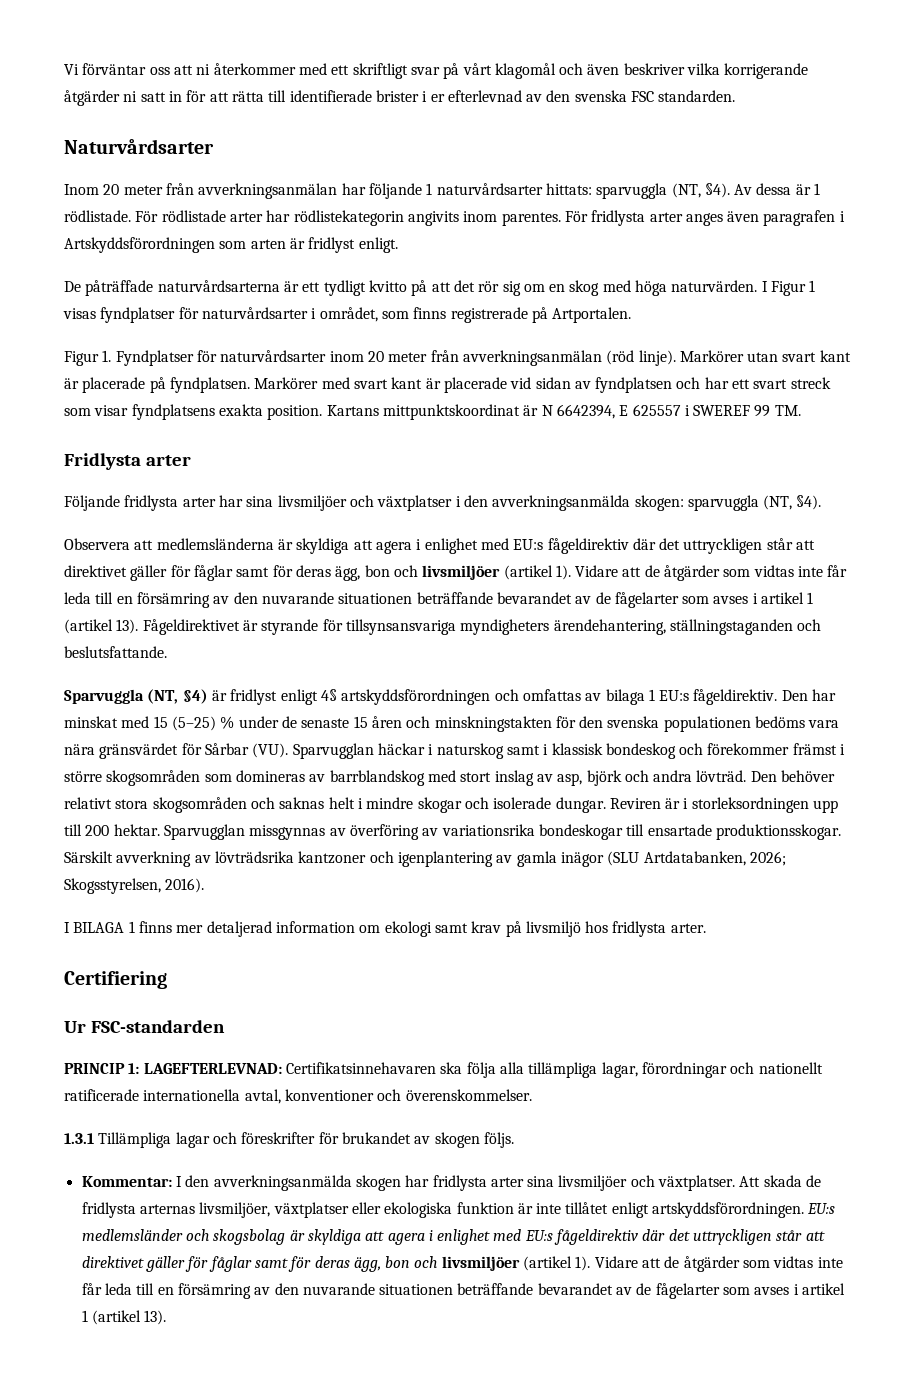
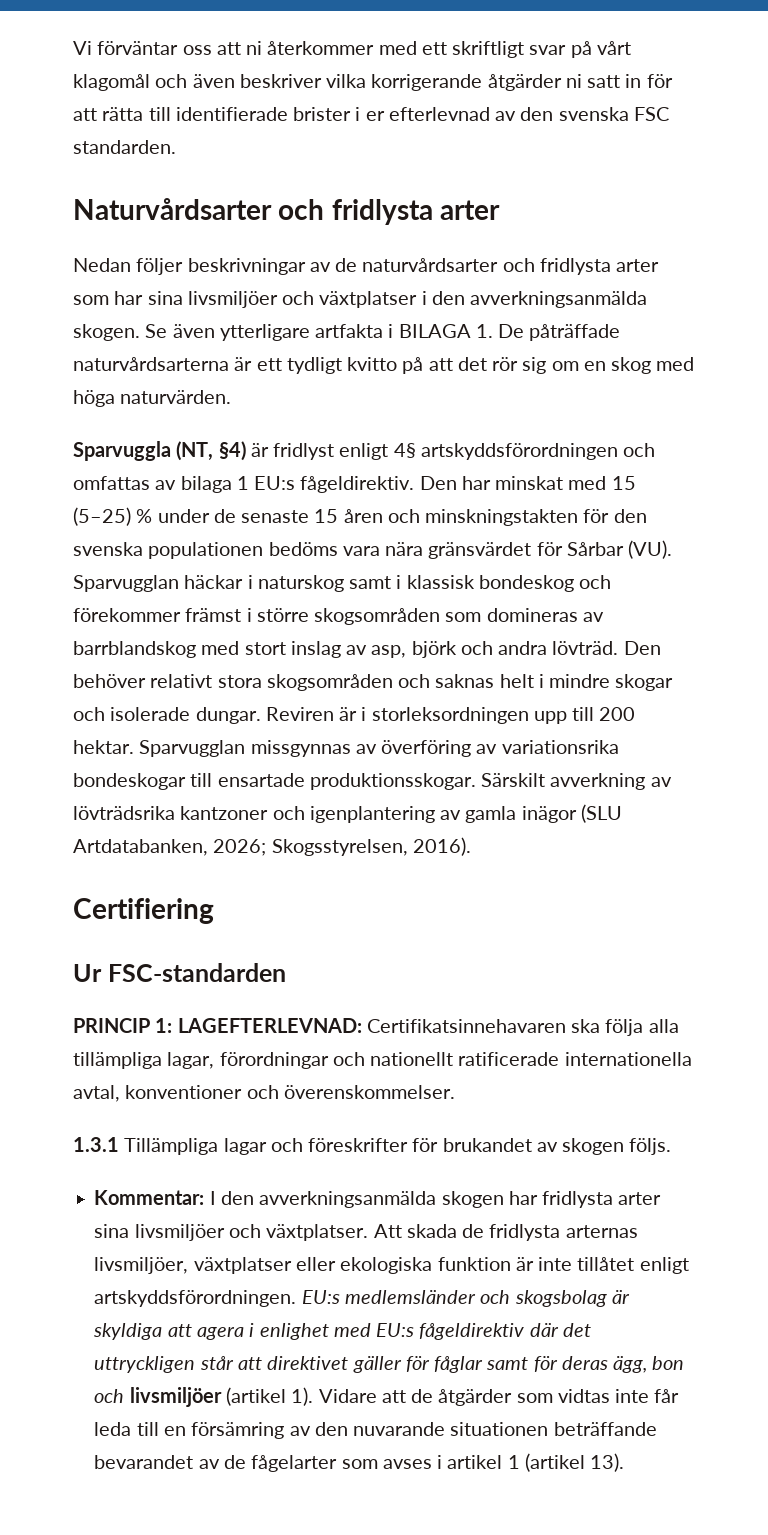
- Naturvårdsarter
- Inom 20 meter från avverkningsanmälan har följande 1 naturvårdsarter hittats: sparvuggla (NT, §4). Av dessa är 1 rödlistade. För rödlistade arter har rödlistekategorin angivits inom parentes. För fridlysta arter anges även paragrafen i Artskyddsförordningen som arten är fridlyst enligt.
- De påträffade naturvårdsarterna är ett tydligt kvitto på att det rör sig om en skog med höga naturvärden. I Figur 1 visas fyndplatser för naturvårdsarter i området, som finns registrerade på Artportalen.
- Figur 1. Fyndplatser för naturvårdsarter inom 20 meter från avverkningsanmälan (röd linje). Markörer utan svart kant är placerade på fyndplatsen. Markörer med svart kant är placerade vid sidan av fyndplatsen och har ett svart streck som visar fyndplatsens exakta position. Kartans mittpunktskoordinat är N 6642394, E 625557 i SWEREF 99 TM.
- Fridlysta arter
- Följande fridlysta arter har sina livsmiljöer och växtplatser i den avverkningsanmälda skogen: sparvuggla (NT, §4).
- Observera att medlemsländerna är skyldiga att agera i enlighet med EU:s fågeldirektiv där det uttryckligen står att direktivet gäller för fåglar samt för deras ägg, bon och livsmiljöer (artikel 1). Vidare att de åtgärder som vidtas inte får leda till en försämring av den nuvarande situationen beträffande bevarandet av de fågelarter som avses i artikel 1 (artikel 13). Fågeldirektivet är styrande för tillsynsansvariga myndigheters ärendehantering, ställningstaganden och beslutsfattande.
+ Naturvårdsarter och fridlysta arter
+ Nedan följer beskrivningar av de naturvårdsarter och fridlysta arter som har sina livsmiljöer och växtplatser i den avverkningsanmälda skogen. Se även ytterligare artfakta i BILAGA 1. De påträffade naturvårdsarterna är ett tydligt kvitto på att det rör sig om en skog med höga naturvärden.
- I BILAGA 1 finns mer detaljerad information om ekologi samt krav på livsmiljö hos fridlysta arter.

